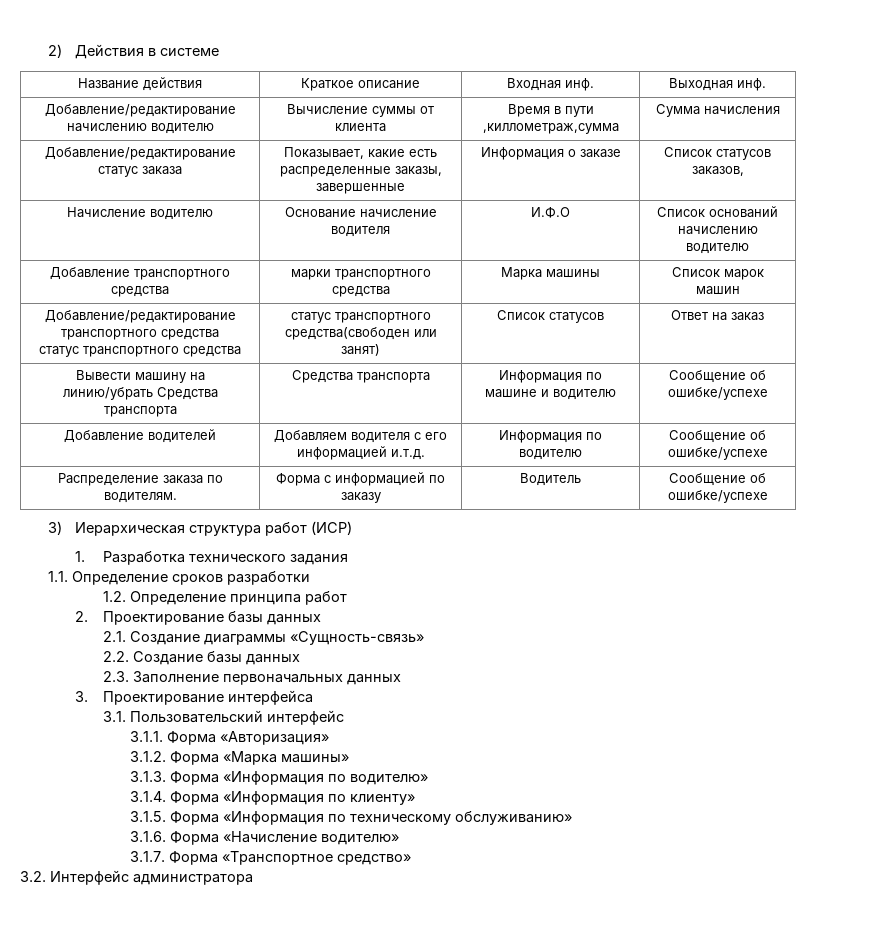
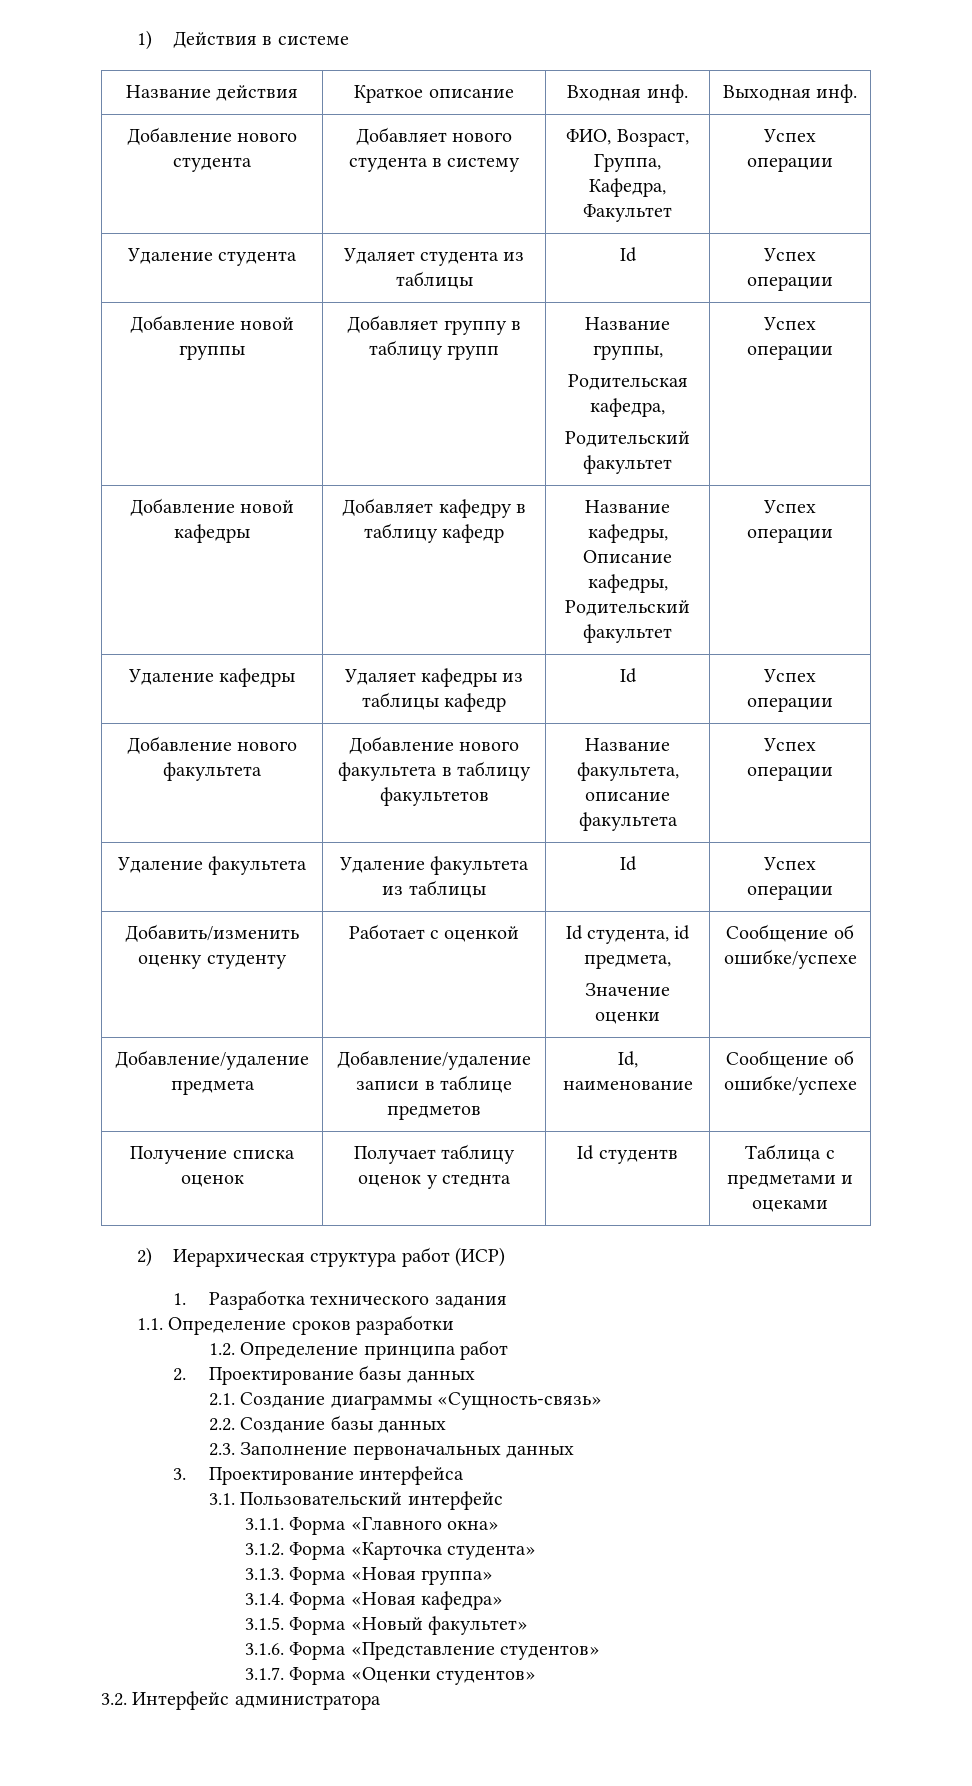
- 2) Действия в системе
+ 1) Действия в системе
- Добавление/редактирование начислению водителю | Вычисление суммы от клиента | Время в пути ,киллометраж,сумма | Сумма начисления
- Добавление/редактирование статус заказа | Показывает, какие есть распределенные заказы, завершенные | Информация о заказе | Список статусов заказов,
- Начисление водителю | Основание начисление водителя | И.Ф.О | Список оснований начислению водителю
- Добавление транспортного средства | марки транспортного средства | Марка машины | Список марок машин
- Добавление/редактирование транспортного средства
- статус транспортного средства | статус транспортного средства(свободен или занят) | Список статусов | Ответ на заказ
- Вывести машину на линию/убрать Средства транспорта | Средства транспорта | Информация по машине и водителю | Сообщение об ошибке/успехе
- Добавление водителей | Добавляем водителя с его информацией и.т.д. | Информация по водителю | Сообщение об ошибке/успехе
- Распределение заказа по водителям. | Форма с информацией по заказу | Водитель | Сообщение об ошибке/успехе
- 3) Иерархическая структура работ (ИСР)
+ Добавление нового студента | Добавляет нового студента в систему | ФИО, Возраст, Группа, Кафедра, Факультет | Успех операции
+ Удаление студента | Удаляет студента из таблицы | Id | Успех операции
+ Добавление новой группы | Добавляет группу в таблицу групп | Название группы,
+ Родительская кафедра,
+ Родительский факультет | Успех операции
+ Добавление новой кафедры | Добавляет кафедру в таблицу кафедр | Название кафедры, Описание кафедры, Родительский факультет | Успех операции
+ Удаление кафедры | Удаляет кафедры из таблицы кафедр | Id | Успех операции
+ Добавление нового факультета | Добавление нового факультета в таблицу факультетов | Название факультета, описание факультета | Успех операции
+ Удаление факультета | Удаление факультета из таблицы | Id | Успех операции
+ Добавить/изменить оценку студенту | Работает с оценкой | Id студента, id предмета,
+ Значение оценки | Сообщение об ошибке/успехе
+ Добавление/удаление предмета | Добавление/удаление записи в таблице предметов | Id, наименование | Сообщение об ошибке/успехе
+ Получение списка оценок | Получает таблицу оценок у стеднта | Id студентв | Таблица с предметами и оцеками
+ 2) Иерархическая структура работ (ИСР)
- 3.1.1. Форма «Авторизация»
+ 3.1.1. Форма «Главного окна»
- 3.1.2. Форма «Марка машины»
+ 3.1.2. Форма «Карточка студента»
- 3.1.3. Форма «Информация по водителю»
+ 3.1.3. Форма «Новая группа»
- 3.1.4. Форма «Информация по клиенту»
+ 3.1.4. Форма «Новая кафедра»
- 3.1.5. Форма «Информация по техническому обслуживанию»
+ 3.1.5. Форма «Новый факультет»
- 3.1.6. Форма «Начисление водителю»
+ 3.1.6. Форма «Представление студентов»
- 3.1.7. Форма «Транспортное средство»
+ 3.1.7. Форма «Оценки студентов»

